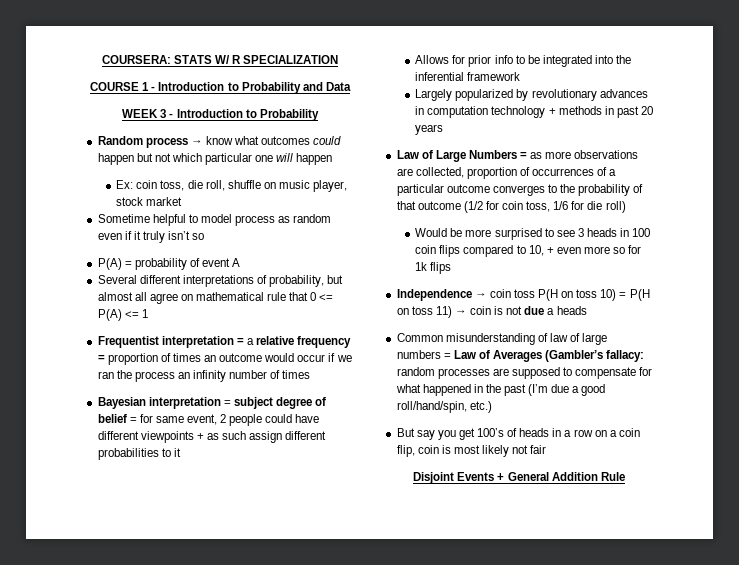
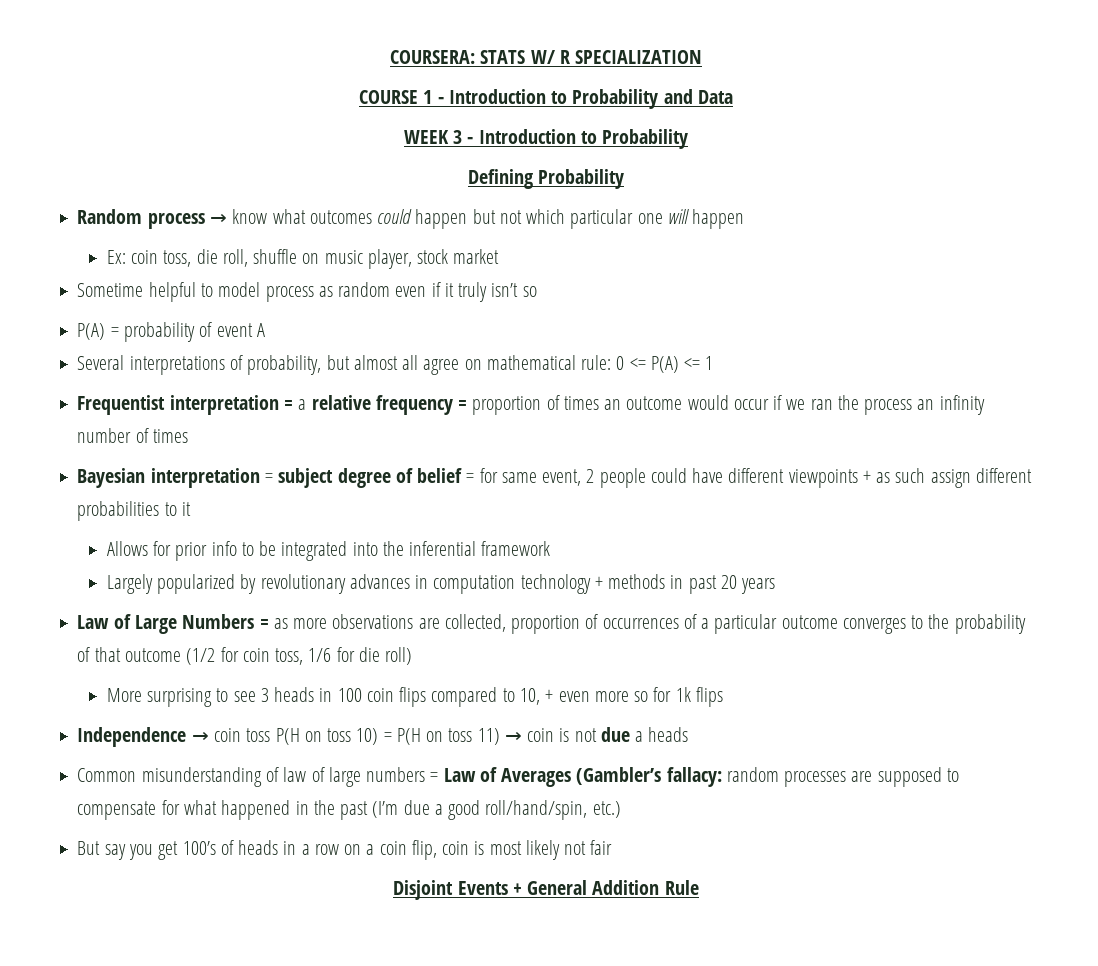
+ Defining Probability
- Several different interpretations of probability, but almost all agree on mathematical rule that 0 <= P(A) <= 1
+ Several interpretations of probability, but almost all agree on mathematical rule: 0 <= P(A) <= 1
- Would be more surprised to see 3 heads in 100 coin flips compared to 10, + even more so for 1k flips
+ More surprising to see 3 heads in 100 coin flips compared to 10, + even more so for 1k flips

